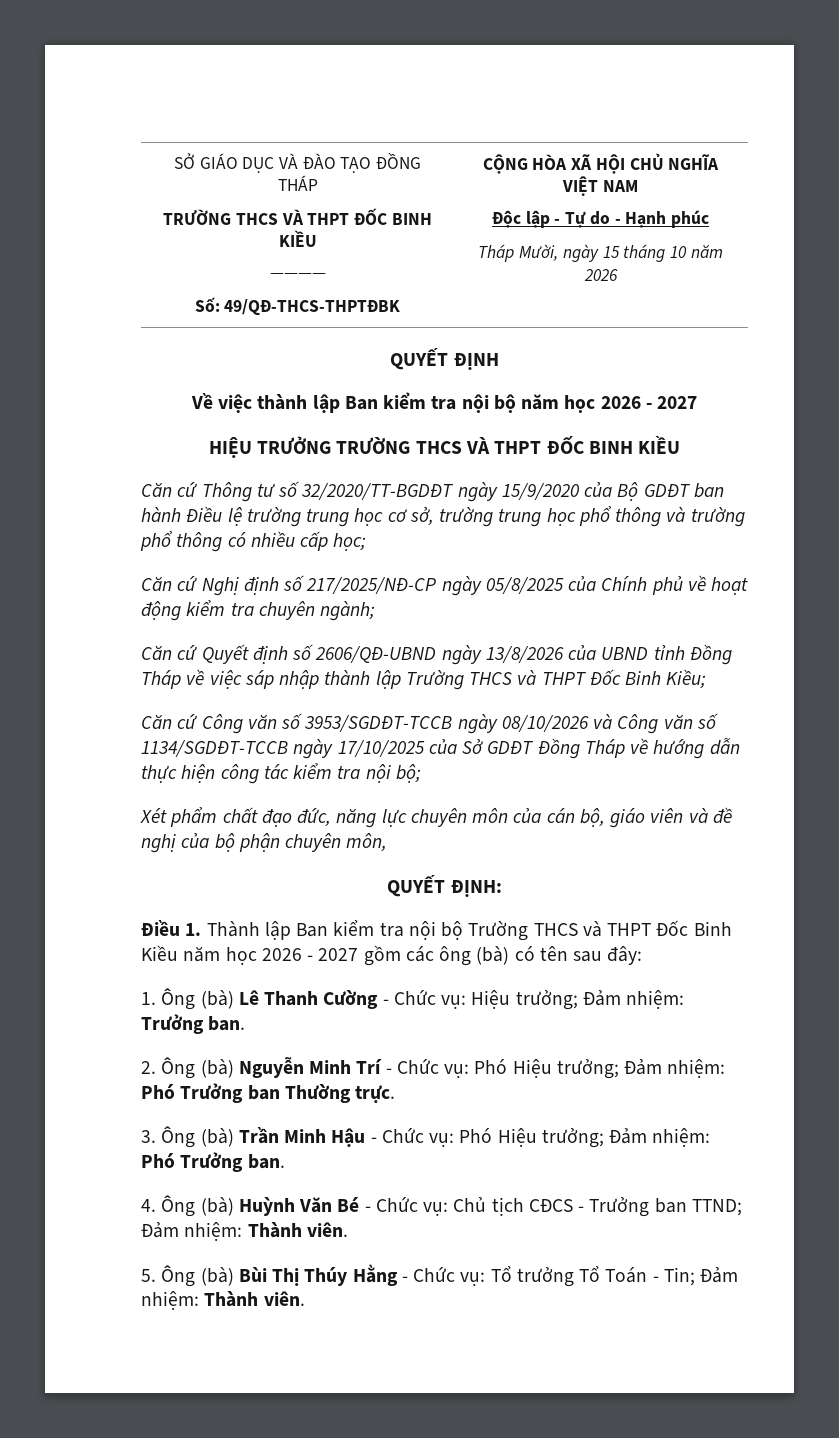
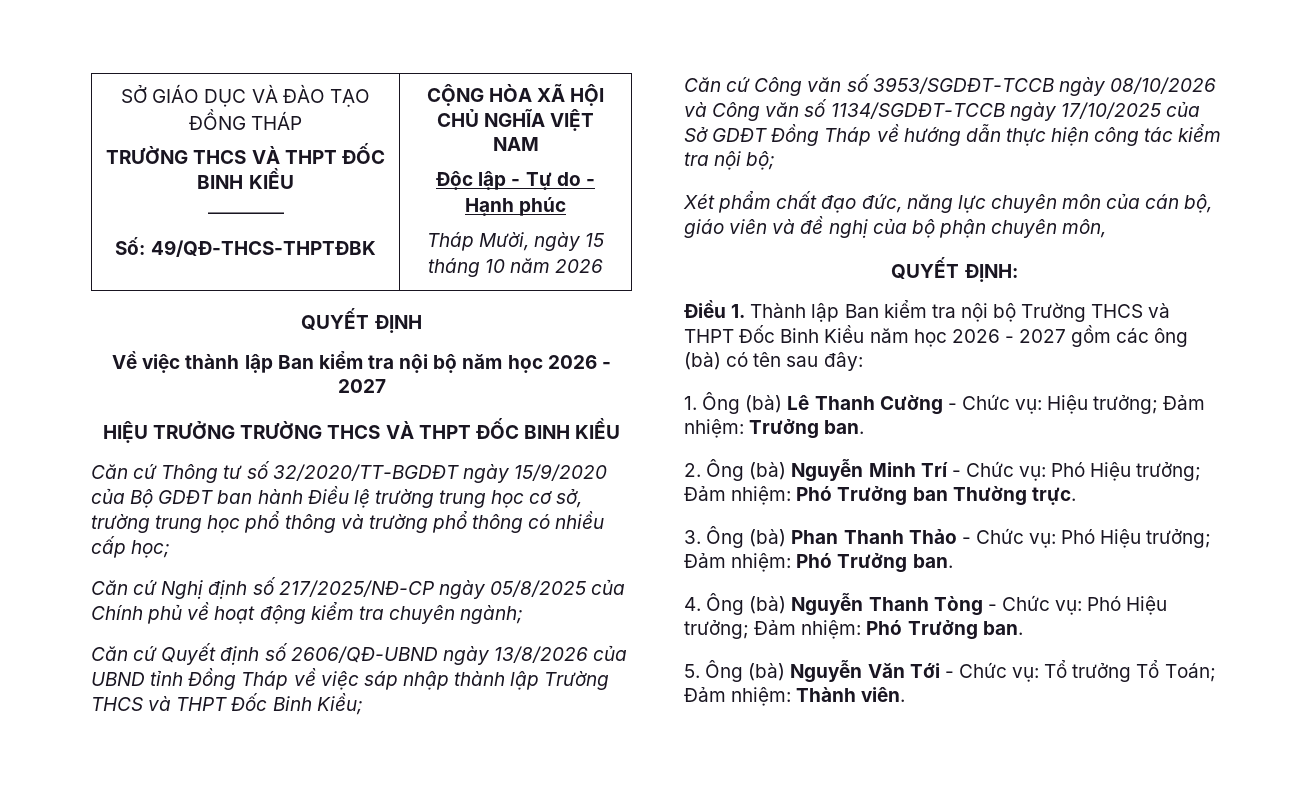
- 3. Ông (bà) Trần Minh Hậu - Chức vụ: Phó Hiệu trưởng; Đảm nhiệm: Phó Trưởng ban.
+ 3. Ông (bà) Phan Thanh Thảo - Chức vụ: Phó Hiệu trưởng; Đảm nhiệm: Phó Trưởng ban.
- 4. Ông (bà) Huỳnh Văn Bé - Chức vụ: Chủ tịch CĐCS - Trưởng ban TTND; Đảm nhiệm: Thành viên.
+ 4. Ông (bà) Nguyễn Thanh Tòng - Chức vụ: Phó Hiệu trưởng; Đảm nhiệm: Phó Trưởng ban.
- 5. Ông (bà) Bùi Thị Thúy Hằng - Chức vụ: Tổ trưởng Tổ Toán - Tin; Đảm nhiệm: Thành viên.
+ 5. Ông (bà) Nguyễn Văn Tới - Chức vụ: Tổ trưởng Tổ Toán; Đảm nhiệm: Thành viên.

